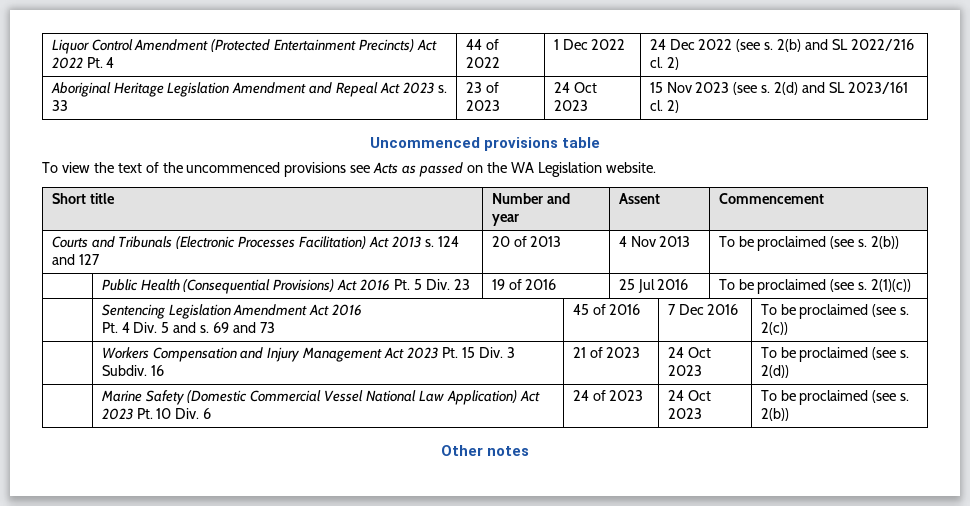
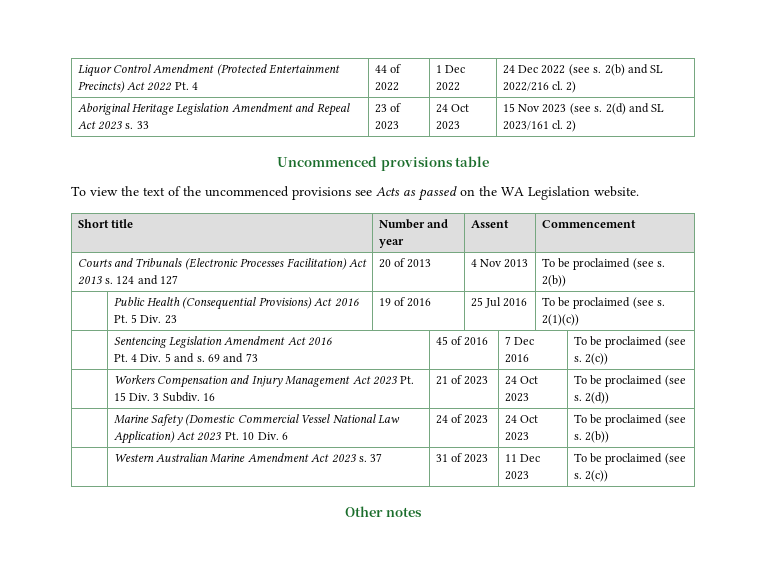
+ | Western Australian Marine Amendment Act 2023 s. 37 | 31 of 2023 | 11 Dec 2023 | To be proclaimed (see s. 2(c))

